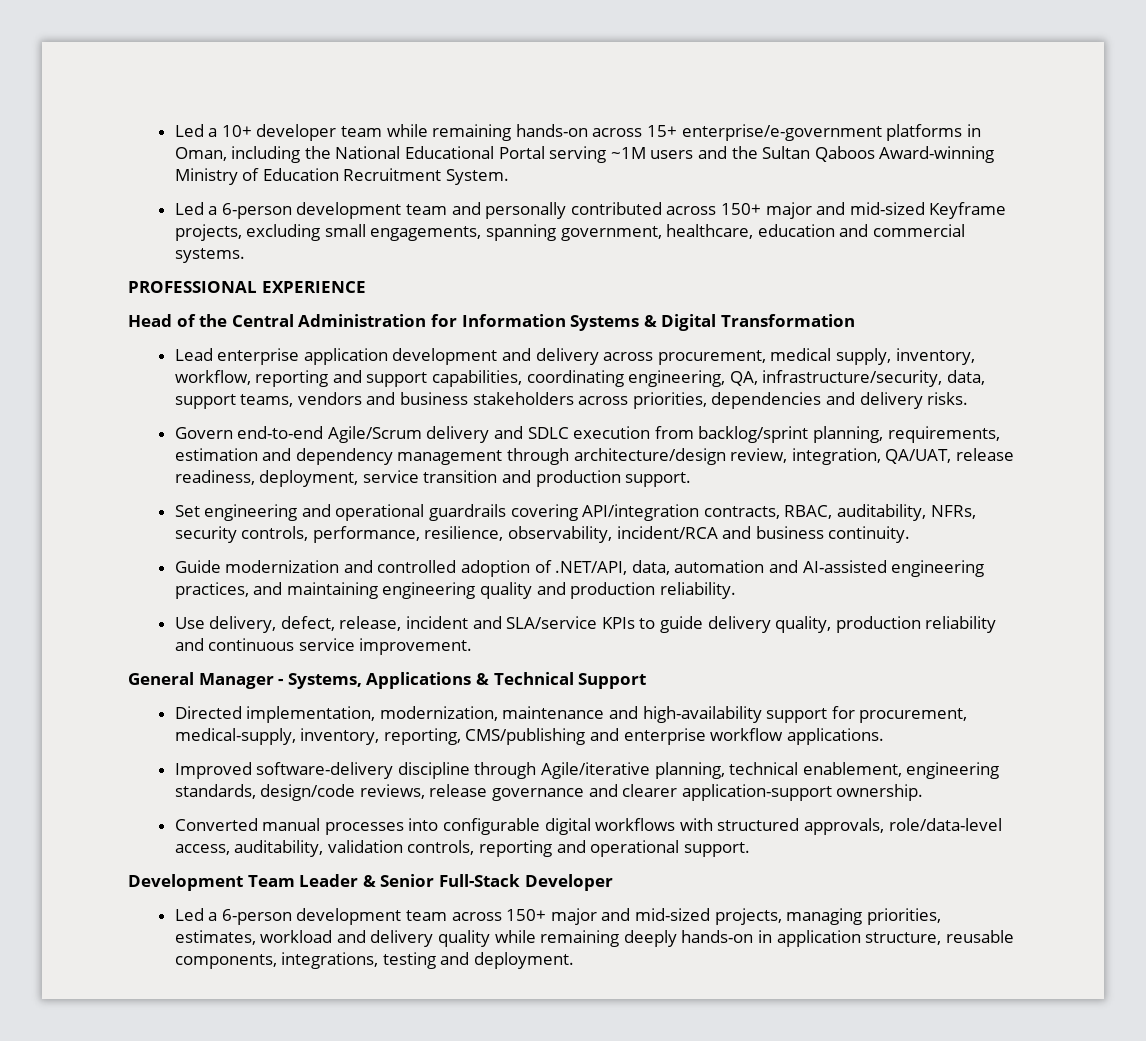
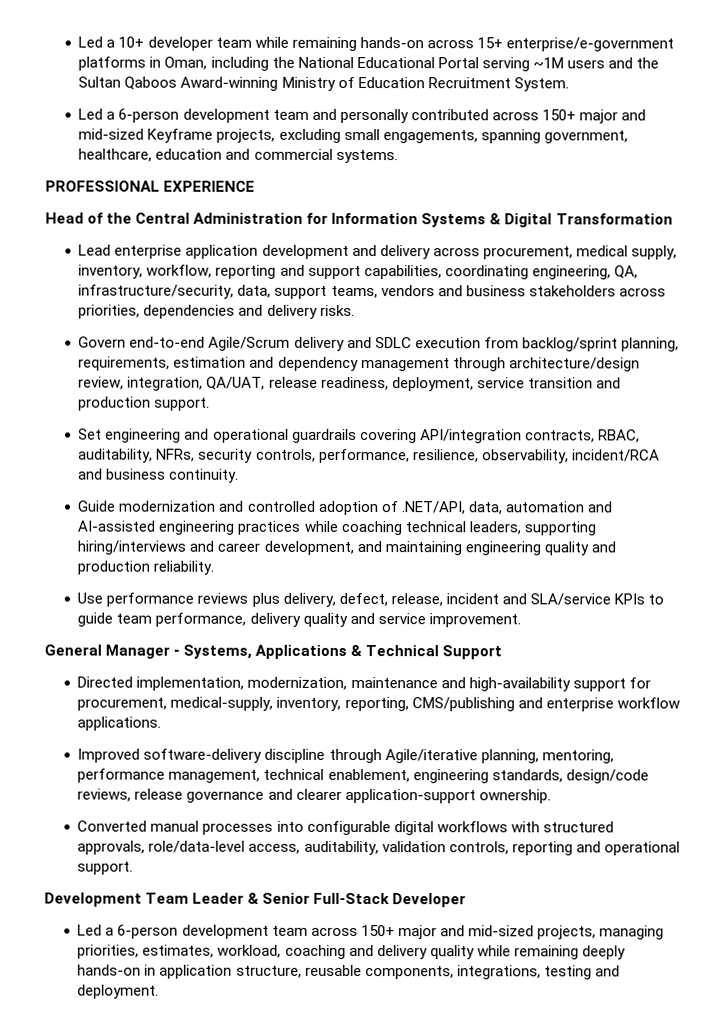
- Guide modernization and controlled adoption of .NET/API, data, automation and AI-assisted engineering practices, and maintaining engineering quality and production reliability.
+ Guide modernization and controlled adoption of .NET/API, data, automation and AI-assisted engineering practices while coaching technical leaders, supporting hiring/interviews and career development, and maintaining engineering quality and production reliability.
- Use delivery, defect, release, incident and SLA/service KPIs to guide delivery quality, production reliability and continuous service improvement.
+ Use performance reviews plus delivery, defect, release, incident and SLA/service KPIs to guide team performance, delivery quality and service improvement.
- Improved software-delivery discipline through Agile/iterative planning, technical enablement, engineering standards, design/code reviews, release governance and clearer application-support ownership.
+ Improved software-delivery discipline through Agile/iterative planning, mentoring, performance management, technical enablement, engineering standards, design/code reviews, release governance and clearer application-support ownership.
- Led a 6-person development team across 150+ major and mid-sized projects, managing priorities, estimates, workload and delivery quality while remaining deeply hands-on in application structure, reusable components, integrations, testing and deployment.
+ Led a 6-person development team across 150+ major and mid-sized projects, managing priorities, estimates, workload, coaching and delivery quality while remaining deeply hands-on in application structure, reusable components, integrations, testing and deployment.

